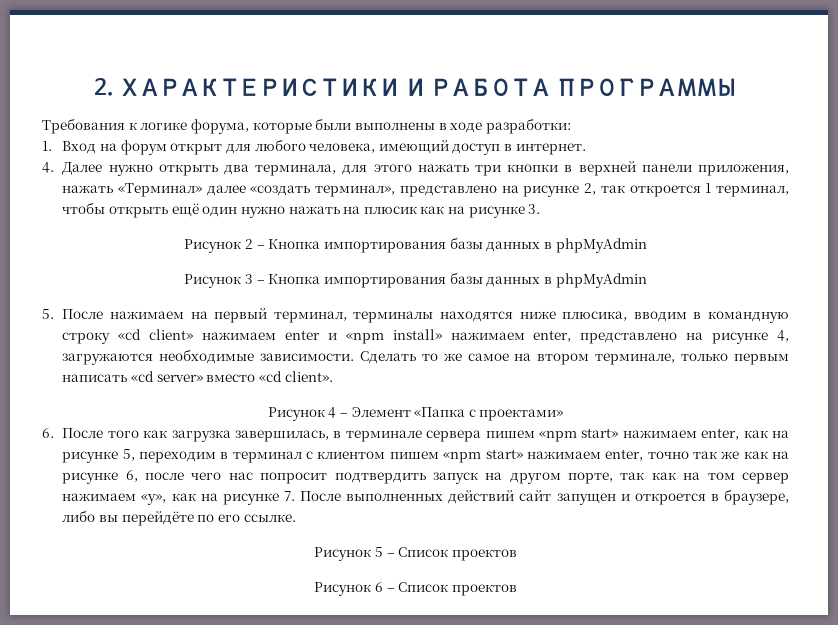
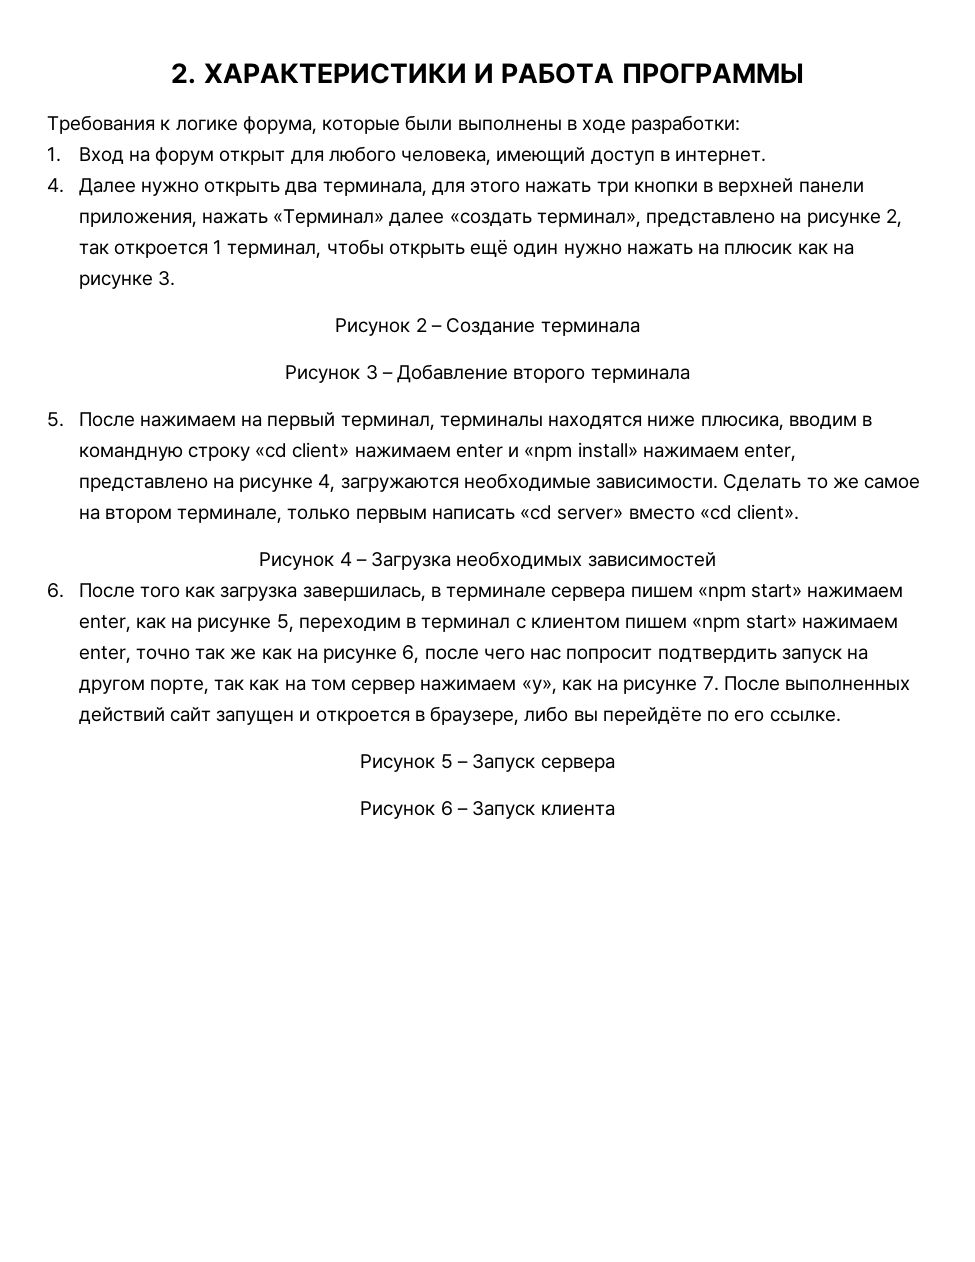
- Рисунок 2 – Кнопка импортирования базы данных в phpMyAdmin
- Рисунок 3 – Кнопка импортирования базы данных в phpMyAdmin
+ Рисунок 2 – Создание терминала
+ Рисунок 3 – Добавление второго терминала
- Рисунок 4 – Элемент «Папка с проектами»
+ Рисунок 4 – Загрузка необходимых зависимостей
- Рисунок 5 – Список проектов
+ Рисунок 5 – Запуск сервера
- Рисунок 6 – Список проектов
+ Рисунок 6 – Запуск клиента

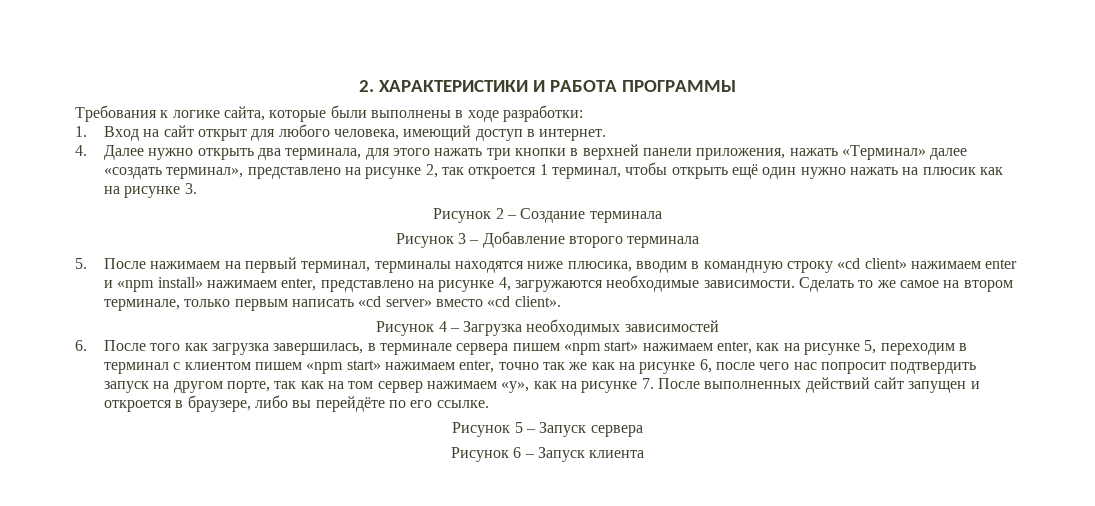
- Требования к логике форума, которые были выполнены в ходе разработки:
+ Требования к логике сайта, которые были выполнены в ходе разработки:
- 1. Вход на форум открыт для любого человека, имеющий доступ в интернет.
+ 1. Вход на сайт открыт для любого человека, имеющий доступ в интернет.

